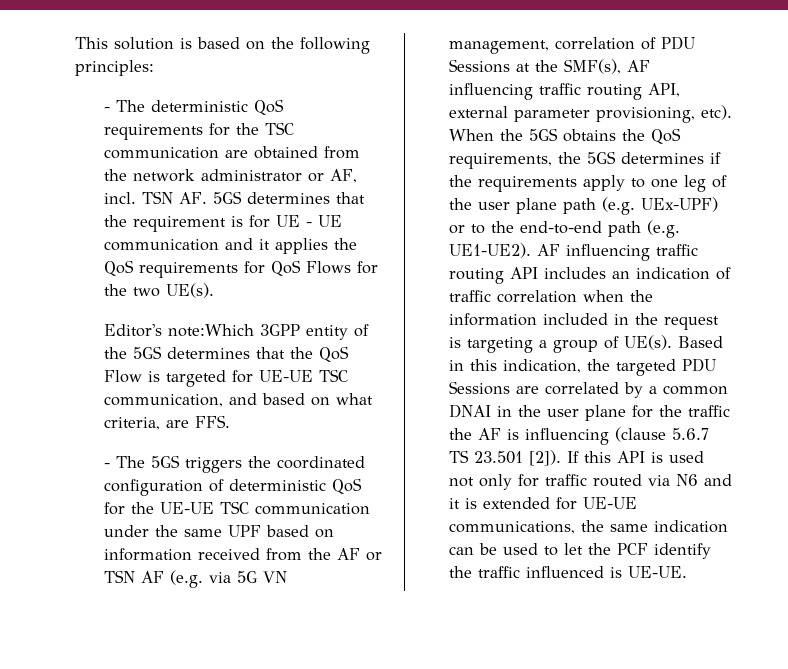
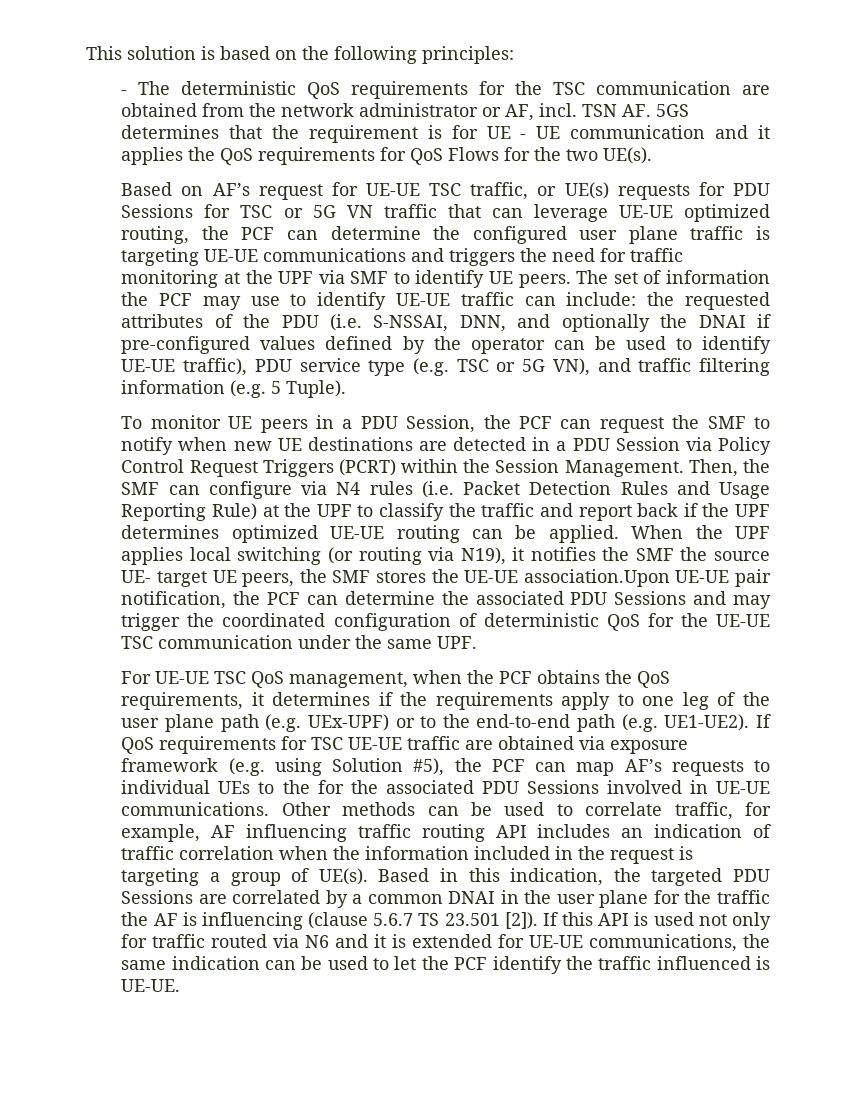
- Editor's note:Which 3GPP entity of the 5GS determines that the QoS Flow is targeted for UE-UE TSC communication, and based on what criteria, are FFS.
- - The 5GS triggers the coordinated configuration of deterministic QoS for the UE-UE TSC communication under the same UPF based on information received from the AF or TSN AF (e.g. via 5G VN management, correlation of PDU Sessions at the SMF(s), AF influencing traffic routing API, external parameter provisioning, etc). When the 5GS obtains the QoS requirements, the 5GS determines if the requirements apply to one leg of the user plane path (e.g. UEx-UPF) or to the end-to-end path (e.g. UE1-UE2).
+ Based on AF’s request for UE-UE TSC traffic, or UE(s) requests for PDU Sessions for TSC or 5G VN traffic that can leverage UE-UE optimized routing, the PCF can determine the configured user plane traffic is targeting UE-UE communications and triggers the need for traffic monitoring at the UPF via SMF to identify UE peers. The set of information the PCF may use to identify UE-UE traffic can include: the requested attributes of the PDU (i.e. S-NSSAI, DNN, and optionally the DNAI if pre-configured values defined by the operator can be used to identify UE-UE traffic), PDU service type (e.g. TSC or 5G VN), and traffic filtering information (e.g. 5 Tuple).
+ To monitor UE peers in a PDU Session, the PCF can request the SMF to notify when new UE destinations are detected in a PDU Session via Policy Control Request Triggers (PCRT) within the Session Management. Then, the SMF can configure via N4 rules (i.e. Packet Detection Rules and Usage Reporting Rule) at the UPF to classify the traffic and report back if the UPF determines optimized UE-UE routing can be applied. When the UPF applies local switching (or routing via N19), it notifies the SMF the source UE- target UE peers, the SMF stores the UE-UE association.Upon UE-UE pair notification, the PCF can determine the associated PDU Sessions and may trigger the coordinated configuration of deterministic QoS for the UE-UE TSC communication under the same UPF.
+ For UE-UE TSC QoS management, when the PCF obtains the QoS requirements, it determines if the requirements apply to one leg of the user plane path (e.g. UEx-UPF) or to the end-to-end path (e.g. UE1-UE2).
- AF influencing traffic routing API includes an indication of traffic correlation when the information included in the request is targeting a group of UE(s).
+ If QoS requirements for TSC UE-UE traffic are obtained via exposure framework (e.g. using Solution #5), the PCF can map AF’s requests to individual UEs to the for the associated PDU Sessions involved in UE-UE communications. Other methods can be used to correlate traffic, for example, AF influencing traffic routing API includes an indication of traffic correlation when the information included in the request is targeting a group of UE(s).

